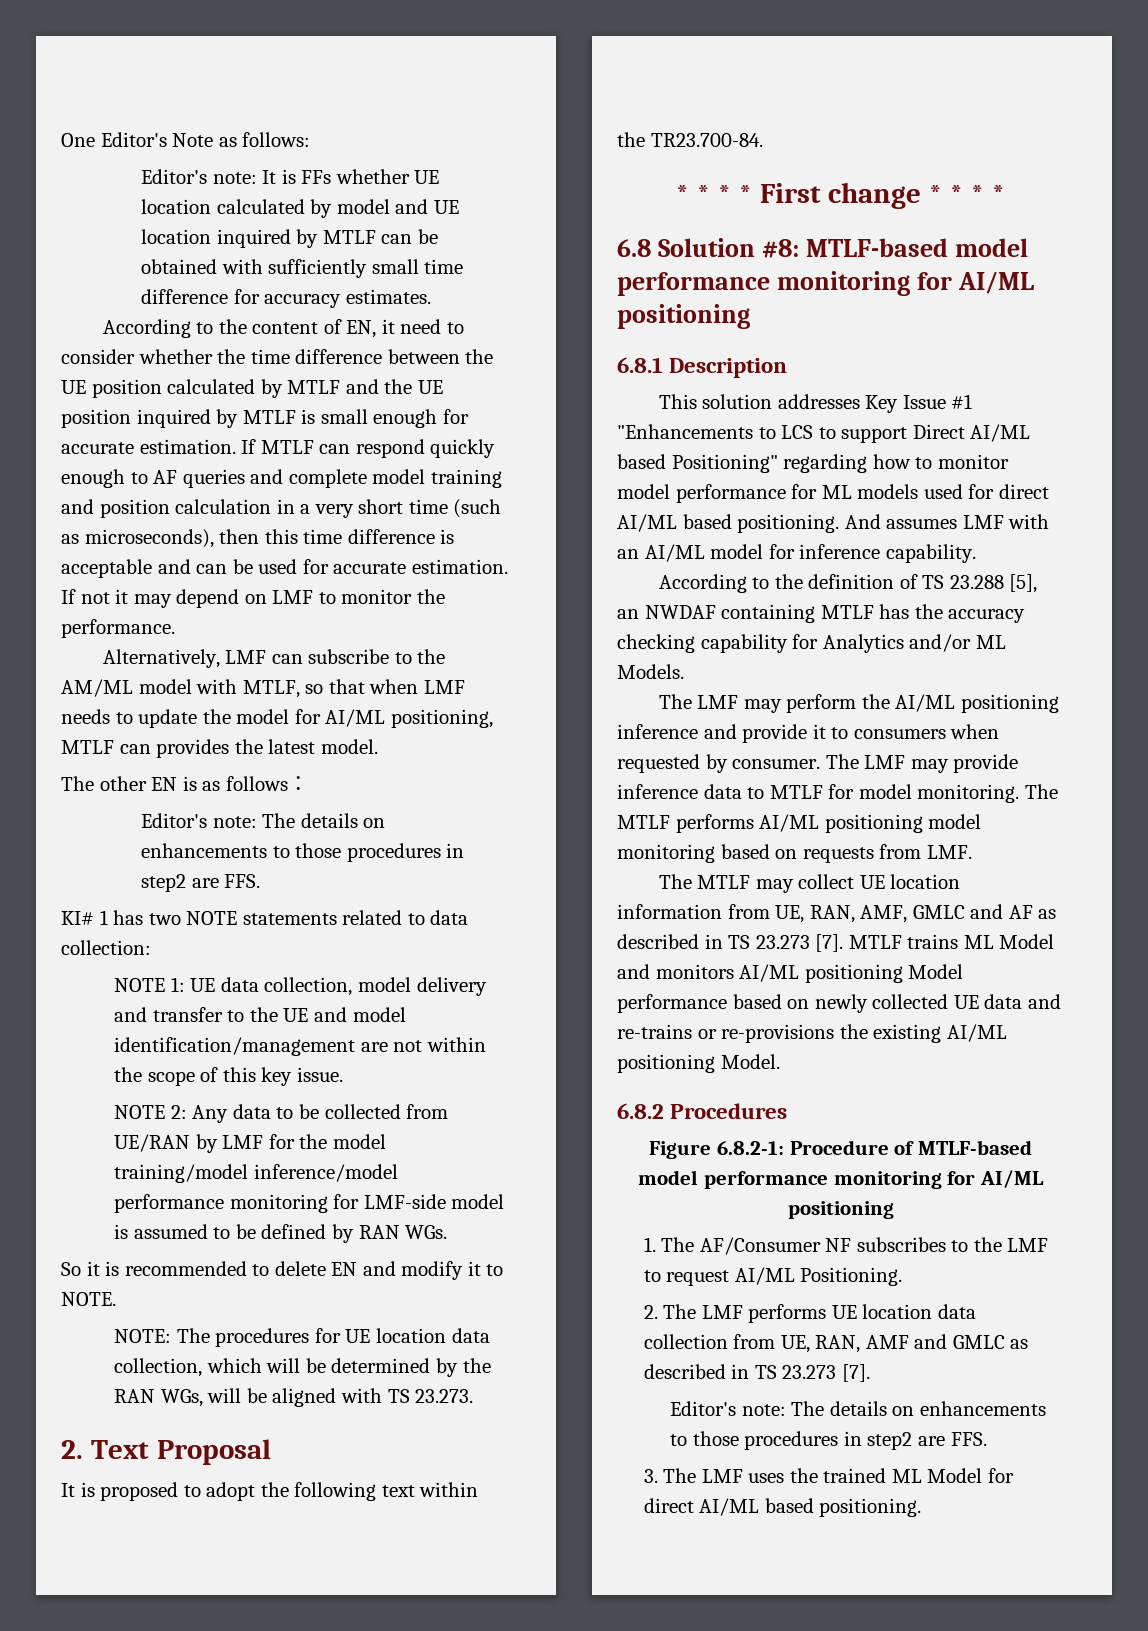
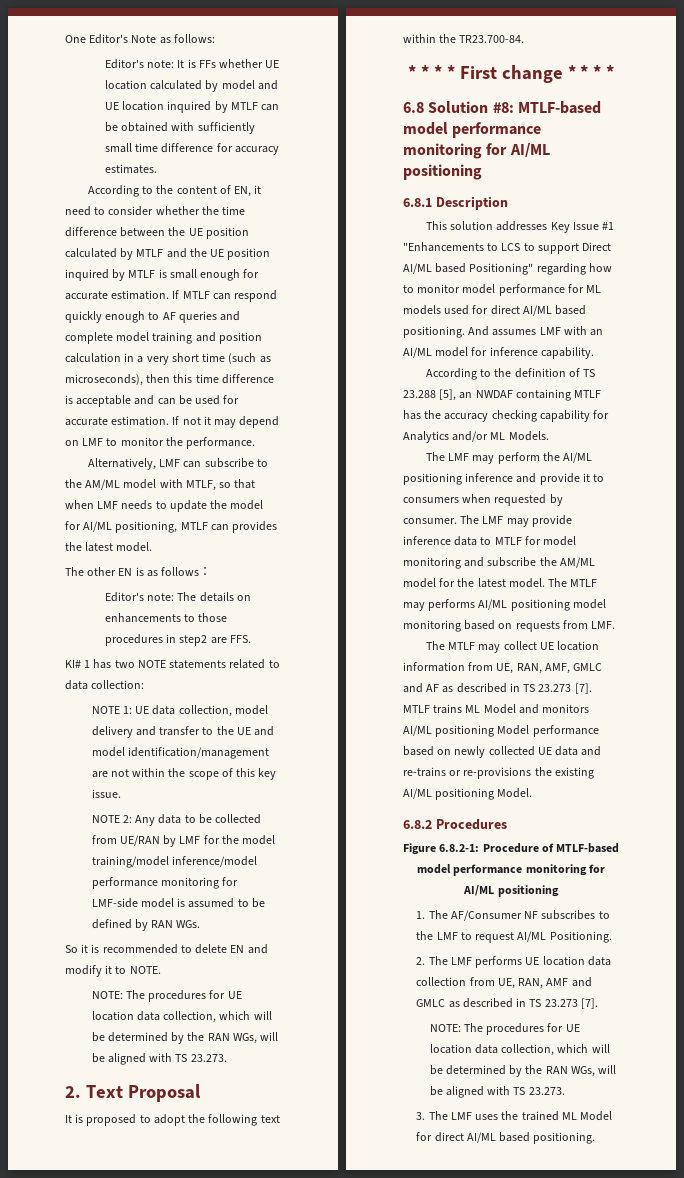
- The LMF may provide inference data to MTLF for model monitoring. The MTLF performs AI/ML positioning model monitoring based on requests from LMF.
+ The LMF may provide inference data to MTLF for model monitoring and subscribe the AM/ML model for the latest model. The MTLF may performs AI/ML positioning model monitoring based on requests from LMF.
  2. The LMF performs UE location data collection from UE, RAN, AMF and GMLC as described in TS 23.273 [7].
- Editor's note: The details on enhancements to those procedures in step2 are FFS.
+ NOTE: The procedures for UE location data collection, which will be determined by the RAN WGs, will be aligned with TS 23.273.

